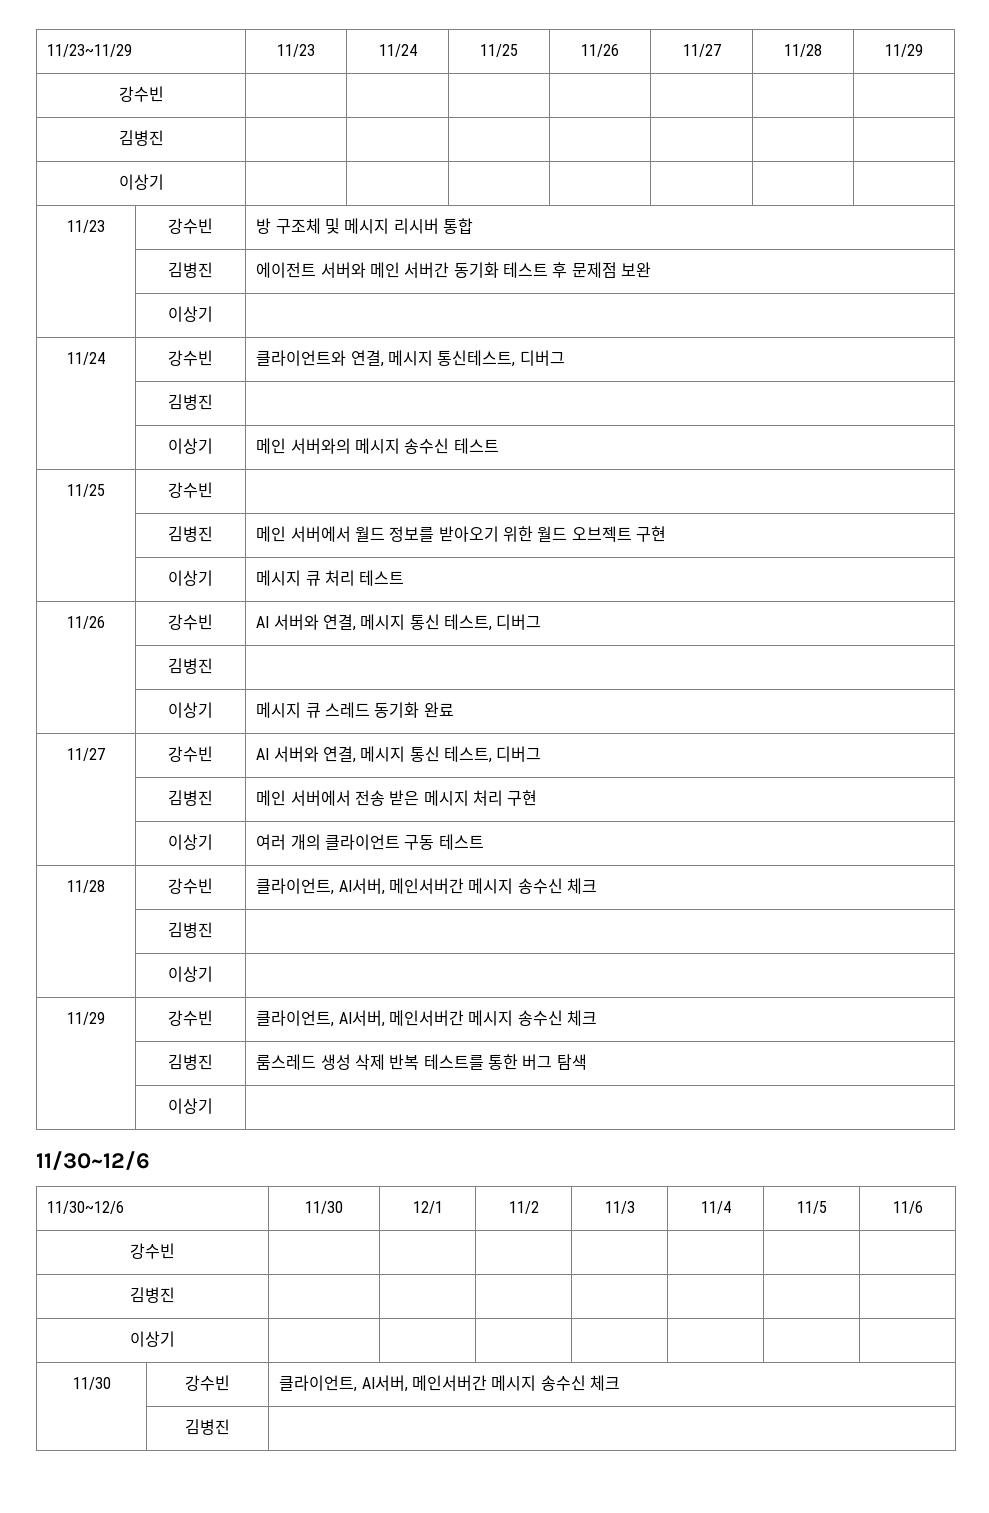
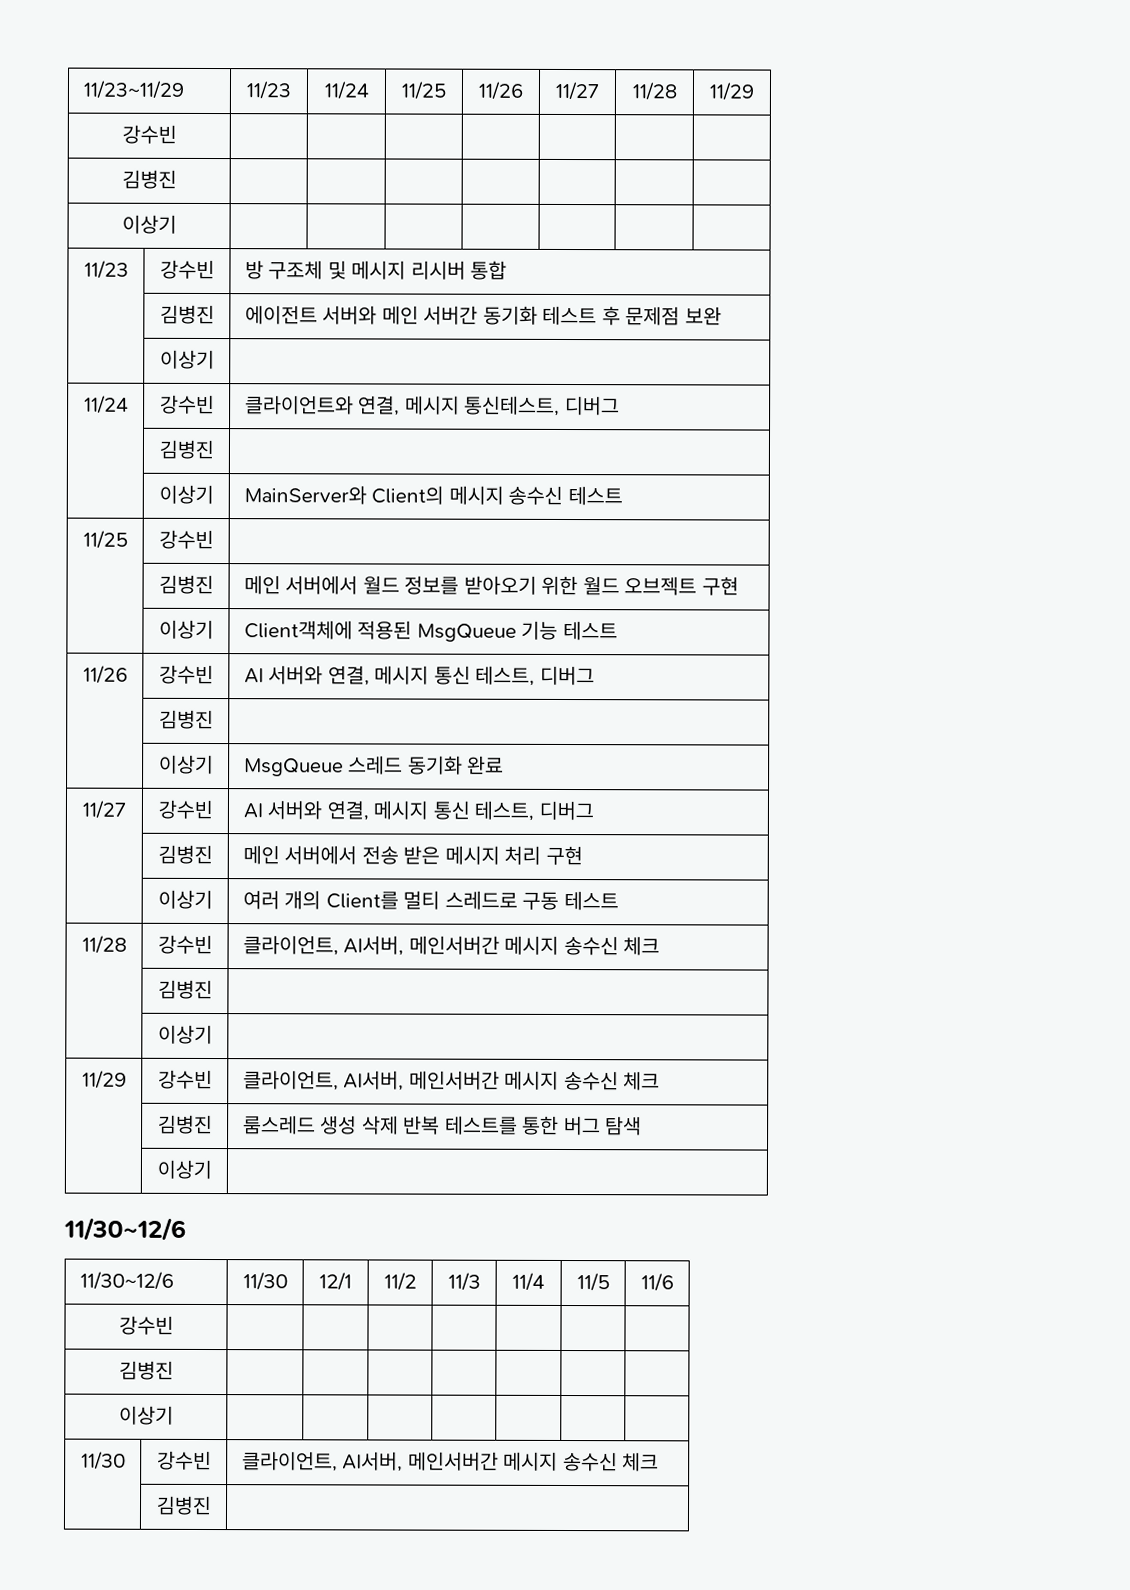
- | 이상기 | 메인 서버와의 메시지 송수신 테스트
+ | 이상기 | MainServer와 Client의 메시지 송수신 테스트
- | 이상기 | 메시지 큐 처리 테스트
+ | 이상기 | Client객체에 적용된 MsgQueue 기능 테스트
- | 이상기 | 메시지 큐 스레드 동기화 완료
+ | 이상기 | MsgQueue 스레드 동기화 완료
- | 이상기 | 여러 개의 클라이언트 구동 테스트
+ | 이상기 | 여러 개의 Client를 멀티 스레드로 구동 테스트

